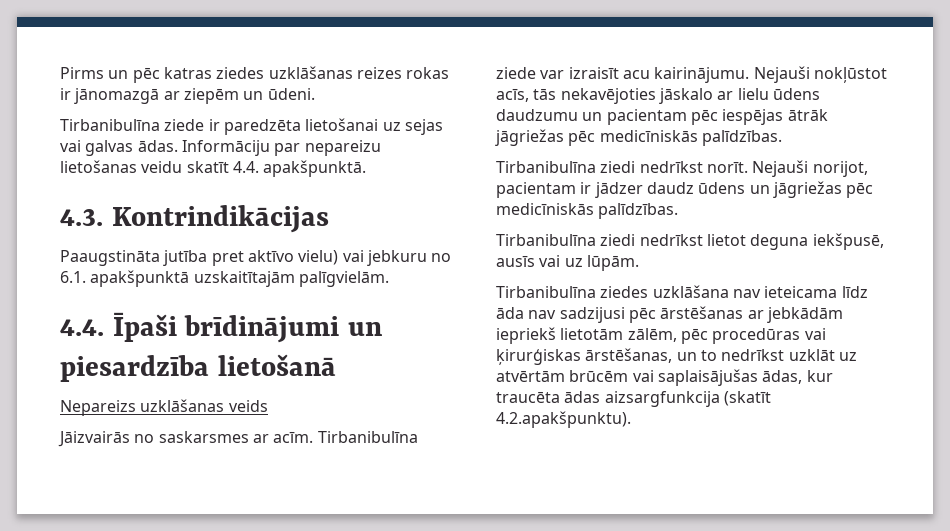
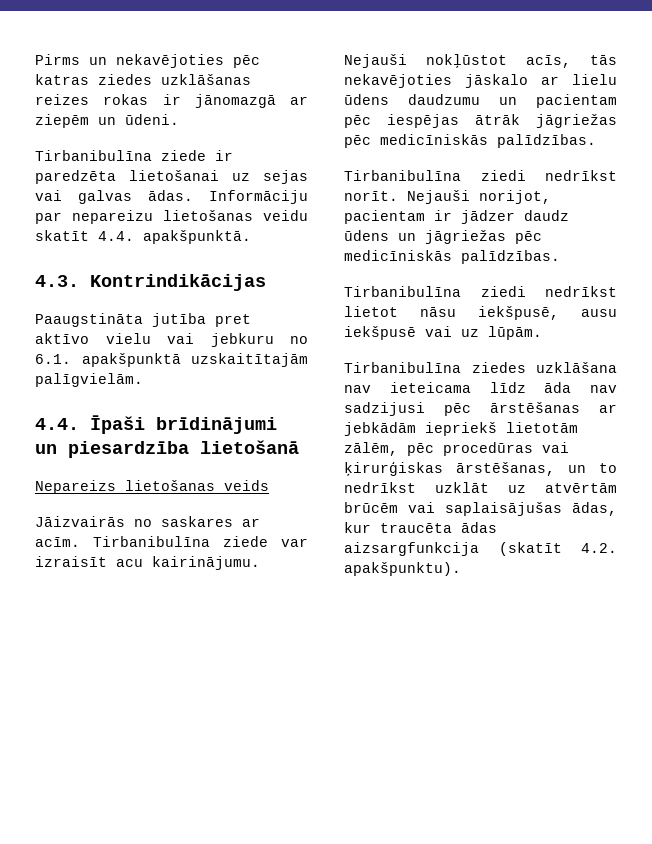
- Pirms un pēc katras ziedes uzklāšanas reizes rokas ir jānomazgā ar ziepēm un ūdeni.
+ Pirms un nekavējoties pēc katras ziedes uzklāšanas reizes rokas ir jānomazgā ar ziepēm un ūdeni.
- Paaugstināta jutība pret aktīvo vielu) vai jebkuru no 6.1. apakšpunktā uzskaitītajām palīgvielām.
+ Paaugstināta jutība pret aktīvo vielu vai jebkuru no 6.1. apakšpunktā uzskaitītajām palīgvielām.
- Nepareizs uzklāšanas veids
+ Nepareizs lietošanas veids
- Jāizvairās no saskarsmes ar acīm.
+ Jāizvairās no saskares ar acīm.
- Tirbanibulīna ziedi nedrīkst lietot deguna iekšpusē, ausīs vai uz lūpām.
+ Tirbanibulīna ziedi nedrīkst lietot nāsu iekšpusē, ausu iekšpusē vai uz lūpām.
- Tirbanibulīna ziedes uzklāšana nav ieteicama līdz āda nav sadzijusi pēc ārstēšanas ar jebkādām iepriekš lietotām zālēm, pēc procedūras vai ķirurģiskas ārstēšanas, un to nedrīkst uzklāt uz atvērtām brūcēm vai saplaisājušas ādas, kur traucēta ādas aizsargfunkcija (skatīt 4.2.apakšpunktu).
+ Tirbanibulīna ziedes uzklāšana nav ieteicama līdz āda nav sadzijusi pēc ārstēšanas ar jebkādām iepriekš lietotām zālēm, pēc procedūras vai ķirurģiskas ārstēšanas, un to nedrīkst uzklāt uz atvērtām brūcēm vai saplaisājušas ādas, kur traucēta ādas aizsargfunkcija (skatīt 4.2. apakšpunktu).

